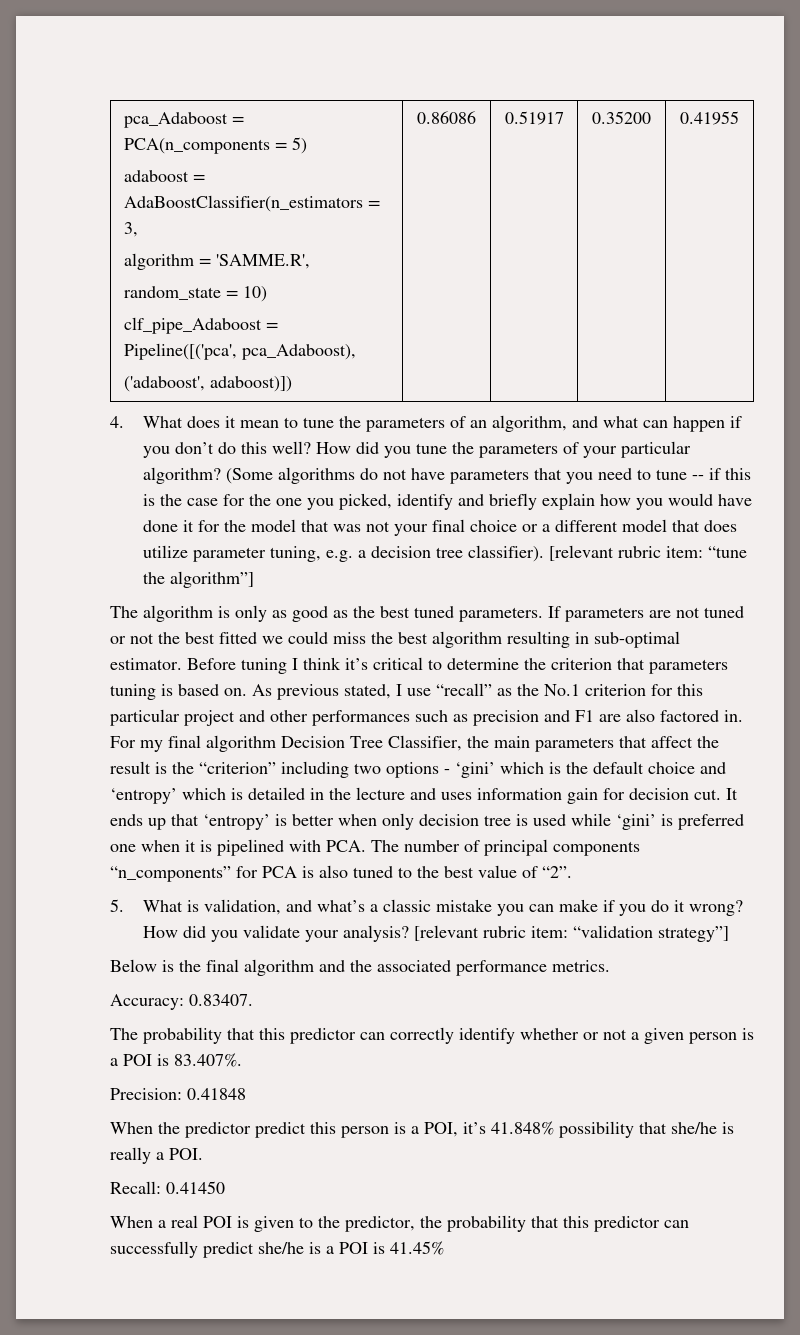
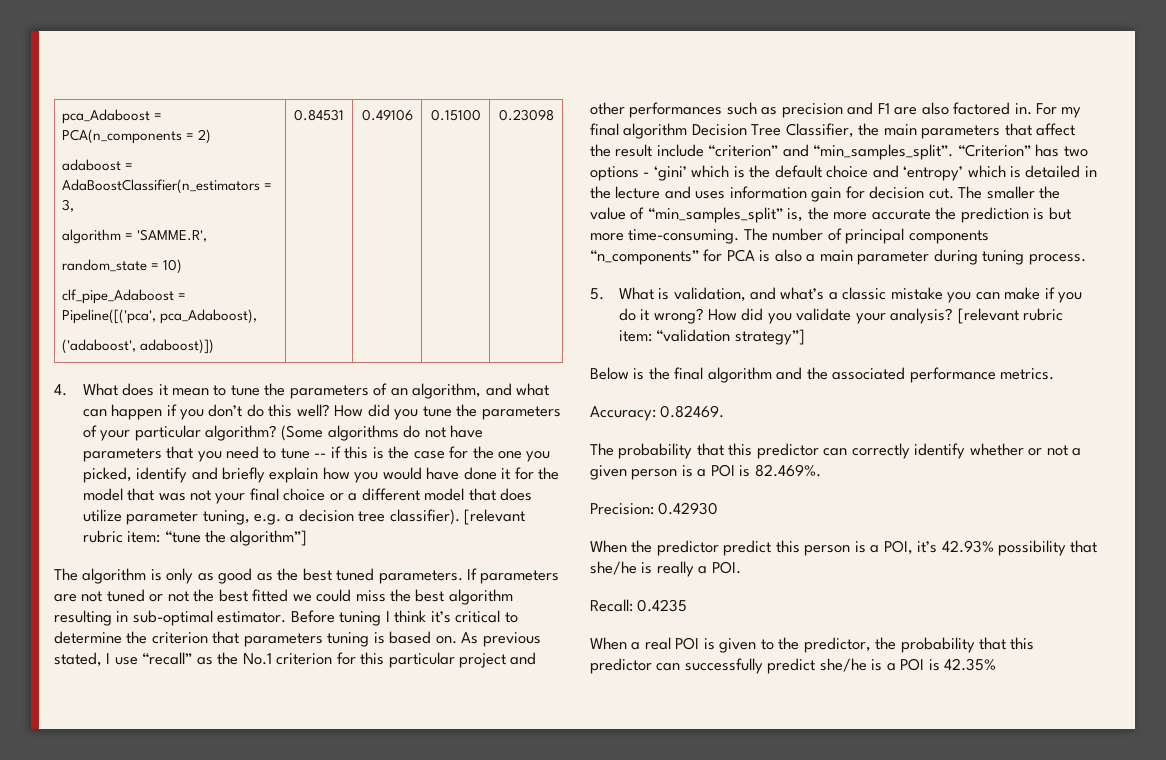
- pca_Adaboost = PCA(n_components = 5)
+ pca_Adaboost = PCA(n_components = 2)
  adaboost = AdaBoostClassifier(n_estimators = 3,
  algorithm = 'SAMME.R',
  random_state = 10)
  clf_pipe_Adaboost = Pipeline([('pca', pca_Adaboost),
- ('adaboost', adaboost)]) | 0.86086 | 0.51917 | 0.35200 | 0.41955
+ ('adaboost', adaboost)]) | 0.84531 | 0.49106 | 0.15100 | 0.23098
- For my final algorithm Decision Tree Classifier, the main parameters that affect the result is the “criterion” including two options - ‘gini’ which is the default choice and ‘entropy’ which is detailed in the lecture and uses information gain for decision cut.
+ For my final algorithm Decision Tree Classifier, the main parameters that affect the result include “criterion” and “min_samples_split”. “Criterion” has two options - ‘gini’ which is the default choice and ‘entropy’ which is detailed in the lecture and uses information gain for decision cut.
- It ends up that ‘entropy’ is better when only decision tree is used while ‘gini’ is preferred one when it is pipelined with PCA. The number of principal components “n_components” for PCA is also tuned to the best value of “2”.
+ The smaller the value of “min_samples_split” is, the more accurate the prediction is but more time-consuming. The number of principal components “n_components” for PCA is also a main parameter during tuning process.
- Accuracy: 0.83407.
+ Accuracy: 0.82469.
- The probability that this predictor can correctly identify whether or not a given person is a POI is 83.407%.
+ The probability that this predictor can correctly identify whether or not a given person is a POI is 82.469%.
- Precision: 0.41848
+ Precision: 0.42930
- When the predictor predict this person is a POI, it’s 41.848% possibility that she/he is really a POI.
+ When the predictor predict this person is a POI, it’s 42.93% possibility that she/he is really a POI.
- Recall: 0.41450
+ Recall: 0.4235
- When a real POI is given to the predictor, the probability that this predictor can successfully predict she/he is a POI is 41.45%
+ When a real POI is given to the predictor, the probability that this predictor can successfully predict she/he is a POI is 42.35%

